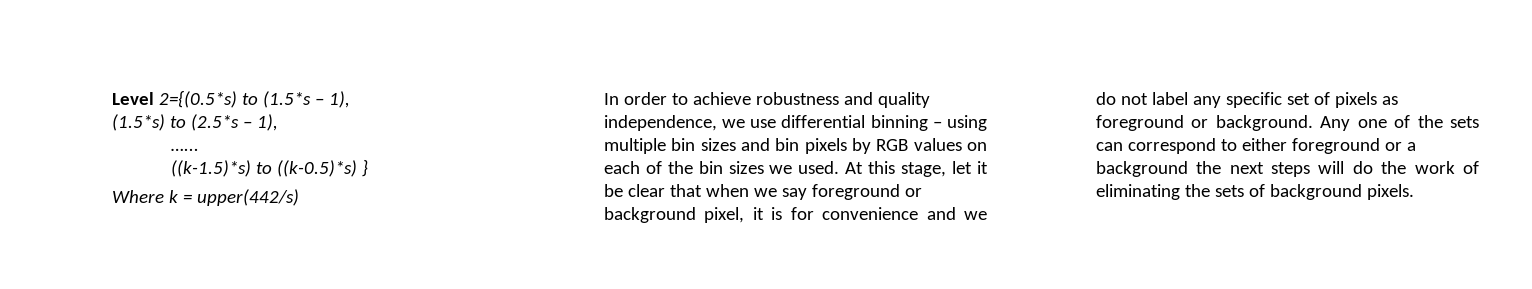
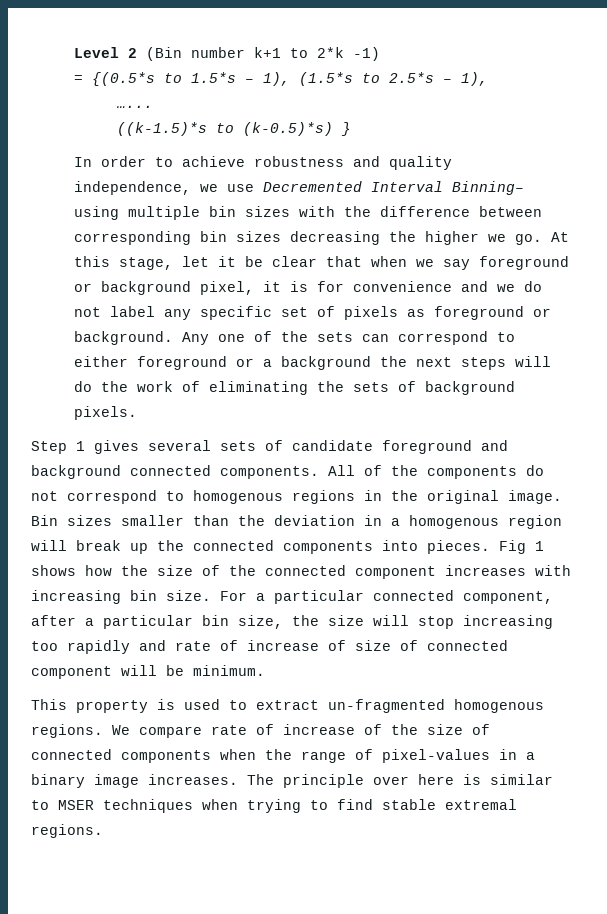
- Level 2={(0.5*s) to (1.5*s – 1),
- (1.5*s) to (2.5*s – 1),
+ Level 2 (Bin number k+1 to 2*k -1)
+ = {(0.5*s to 1.5*s – 1), (1.5*s to 2.5*s – 1),
- ((k-1.5)*s) to ((k-0.5)*s) }
- Where k = upper(442/s)
+ ((k-1.5)*s to (k-0.5)*s) }
- In order to achieve robustness and quality independence, we use differential binning – using multiple bin sizes and bin pixels by RGB values on each of the bin sizes we used.
+ In order to achieve robustness and quality independence, we use Decremented Interval Binning– using multiple bin sizes with the difference between corresponding bin sizes decreasing the higher we go.
+ Step 1 gives several sets of candidate foreground and background connected components. All of the components do not correspond to homogenous regions in the original image. Bin sizes smaller than the deviation in a homogenous region will break up the connected components into pieces. Fig 1 shows how the size of the connected component increases with increasing bin size. For a particular connected component, after a particular bin size, the size will stop increasing too rapidly and rate of increase of size of connected component will be minimum.
+ This property is used to extract un-fragmented homogenous regions. We compare rate of increase of the size of connected components when the range of pixel-values in a binary image increases. The principle over here is similar to MSER techniques when trying to find stable extremal regions.

